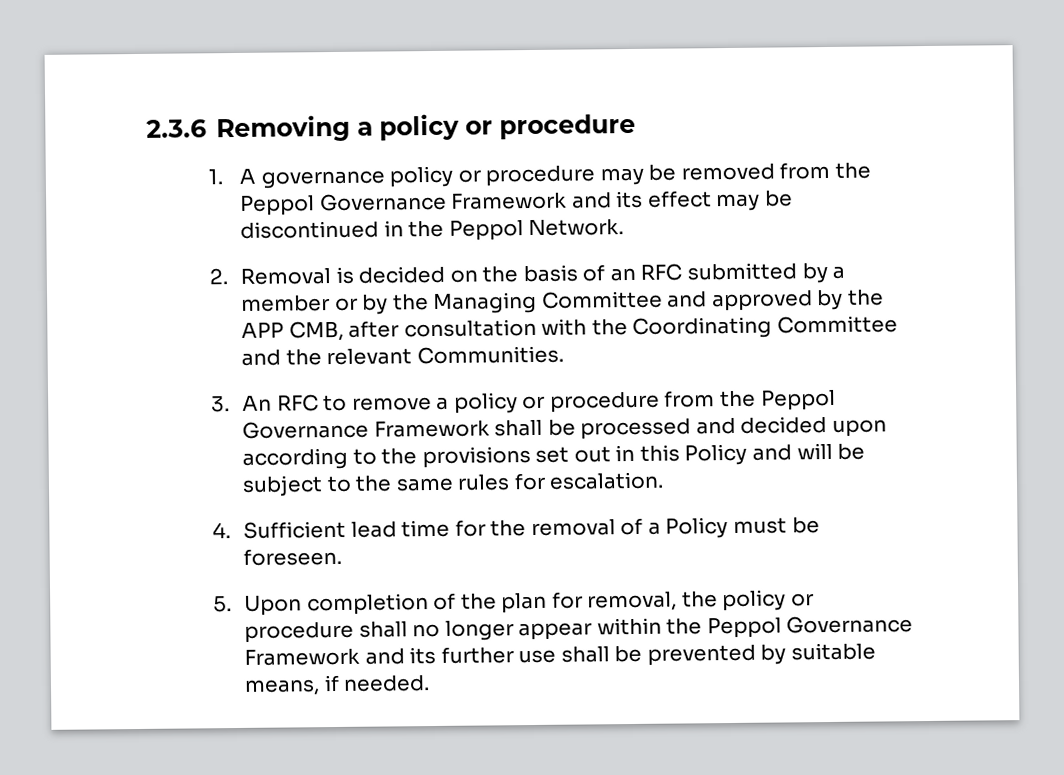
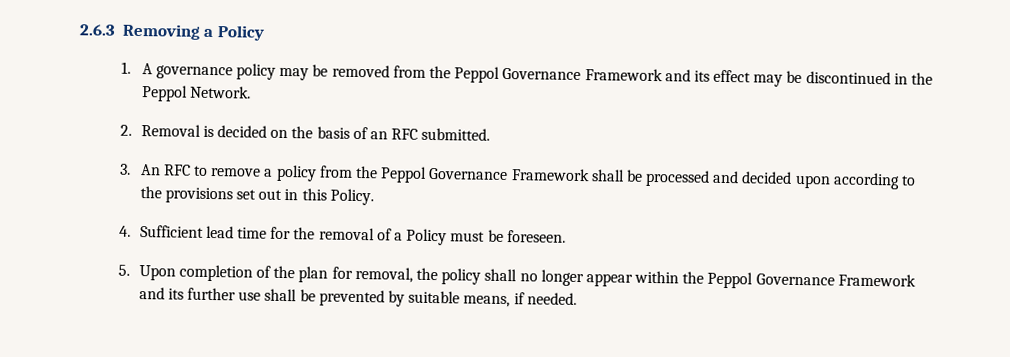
- 2.3.6 Removing a policy or procedure
+ 2.6.3 Removing a Policy
- 1. A governance policy or procedure may be removed from the Peppol Governance Framework and its effect may be discontinued in the Peppol Network.
+ 1. A governance policy may be removed from the Peppol Governance Framework and its effect may be discontinued in the Peppol Network.
- 2. Removal is decided on the basis of an RFC submitted by a member or by the Managing Committee and approved by the APP CMB, after consultation with the Coordinating Committee and the relevant Communities.
+ 2. Removal is decided on the basis of an RFC submitted.
- 3. An RFC to remove a policy or procedure from the Peppol Governance Framework shall be processed and decided upon according to the provisions set out in this Policy and will be subject to the same rules for escalation.
+ 3. An RFC to remove a policy from the Peppol Governance Framework shall be processed and decided upon according to the provisions set out in this Policy.
- 5. Upon completion of the plan for removal, the policy or procedure shall no longer appear within the Peppol Governance Framework and its further use shall be prevented by suitable means, if needed.
+ 5. Upon completion of the plan for removal, the policy shall no longer appear within the Peppol Governance Framework and its further use shall be prevented by suitable means, if needed.

